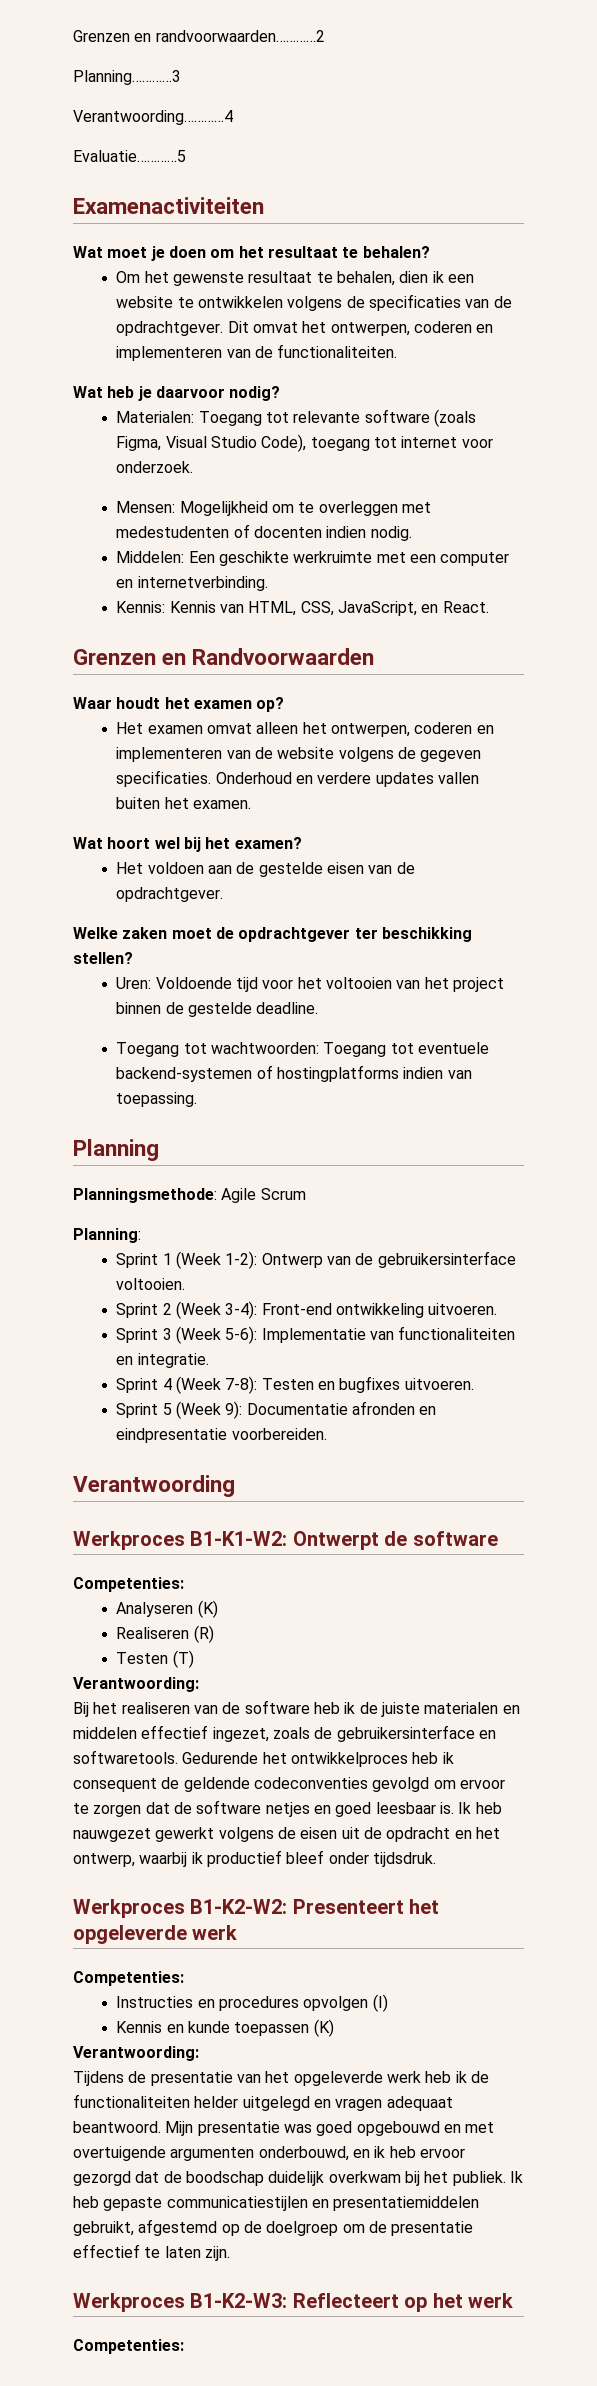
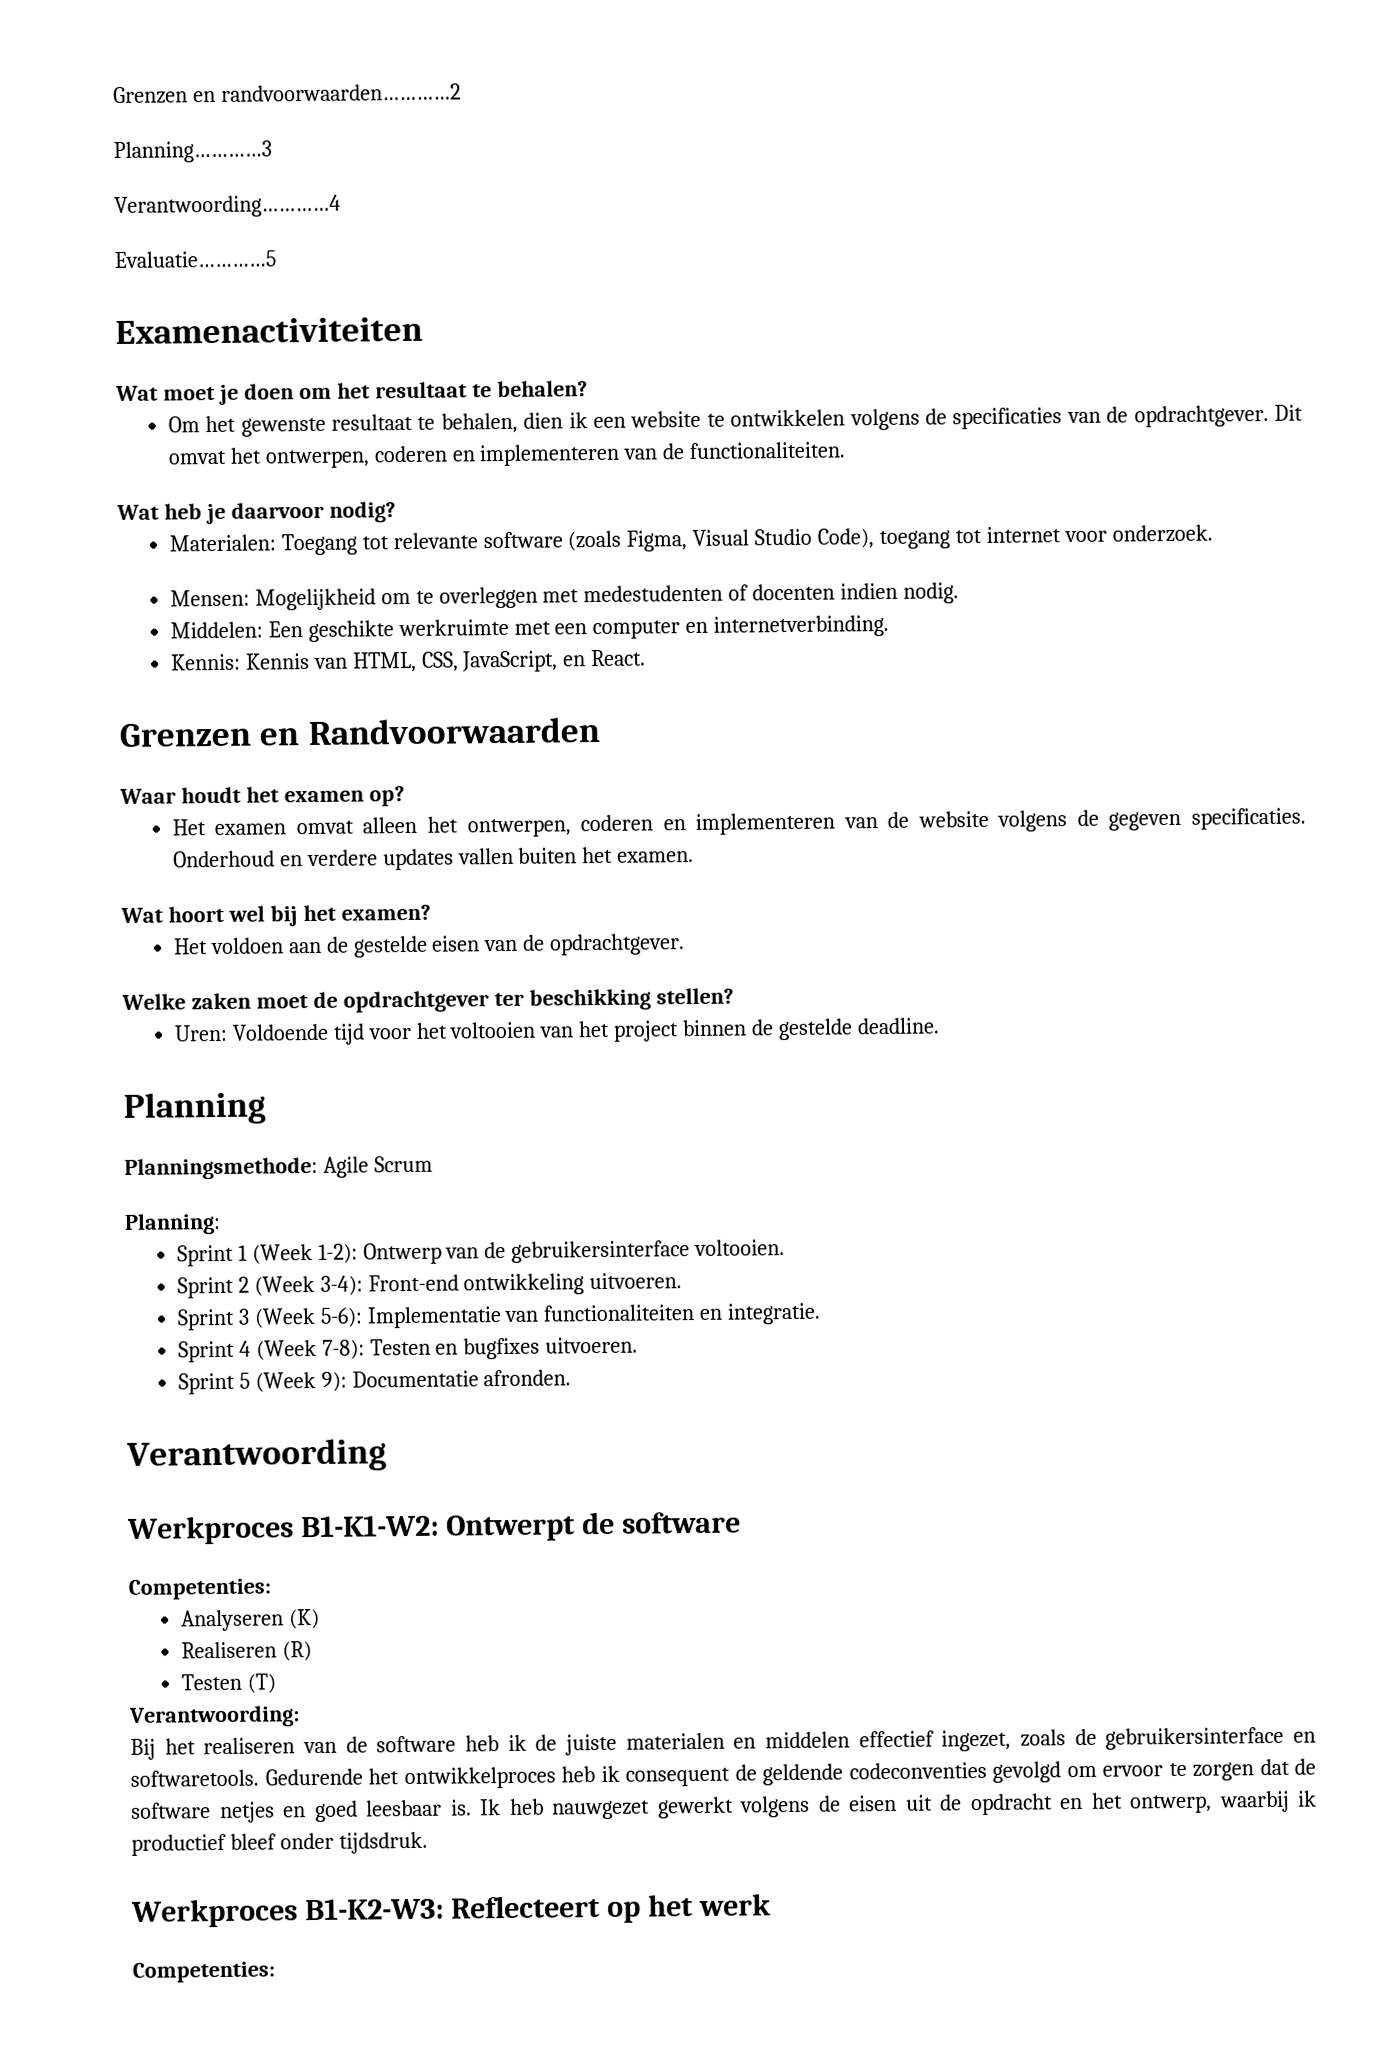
- Toegang tot wachtwoorden: Toegang tot eventuele backend-systemen of hostingplatforms indien van toepassing.
- Sprint 5 (Week 9): Documentatie afronden en eindpresentatie voorbereiden.
+ Sprint 5 (Week 9): Documentatie afronden.
- Werkproces B1-K2-W2: Presenteert het opgeleverde werk
- Competenties:
- Instructies en procedures opvolgen (I)
- Kennis en kunde toepassen (K)
- Verantwoording:
- Tijdens de presentatie van het opgeleverde werk heb ik de functionaliteiten helder uitgelegd en vragen adequaat beantwoord. Mijn presentatie was goed opgebouwd en met overtuigende argumenten onderbouwd, en ik heb ervoor gezorgd dat de boodschap duidelijk overkwam bij het publiek. Ik heb gepaste communicatiestijlen en presentatiemiddelen gebruikt, afgestemd op de doelgroep om de presentatie effectief te laten zijn.

